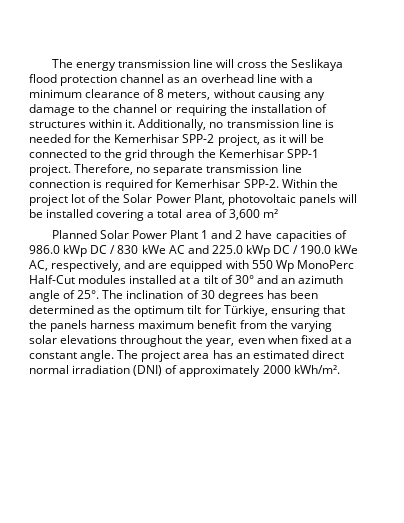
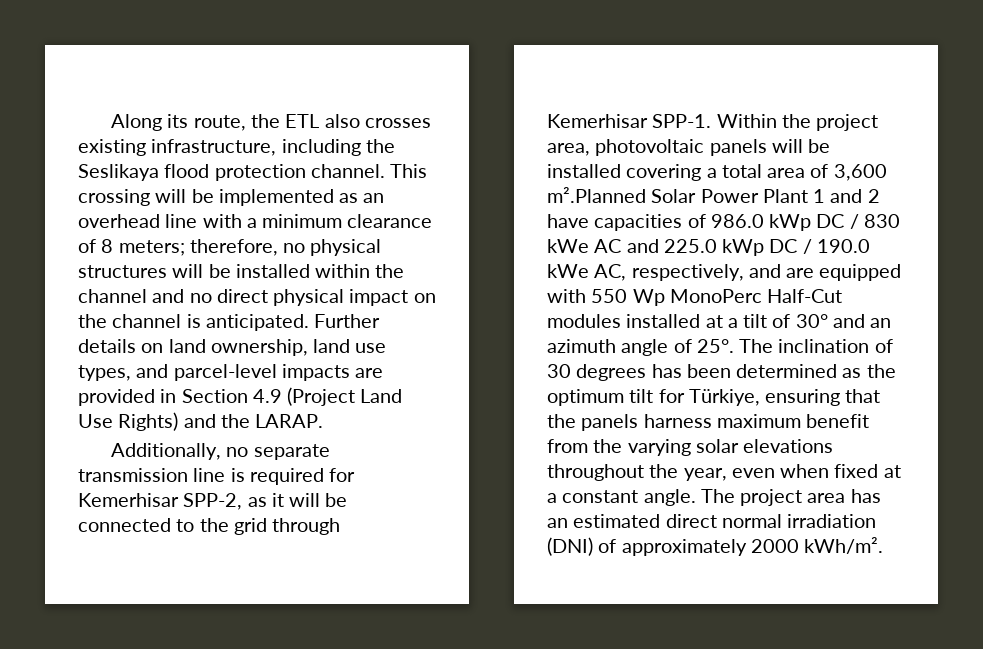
- The energy transmission line will cross the Seslikaya flood protection channel as an overhead line with a minimum clearance of 8 meters, without causing any damage to the channel or requiring the installation of structures within it. Additionally, no transmission line is needed for the Kemerhisar SPP-2 project, as it will be connected to the grid through the Kemerhisar SPP-1 project. Therefore, no separate transmission line connection is required for Kemerhisar SPP-2. Within the project lot of the Solar Power Plant, photovoltaic panels will be installed covering a total area of 3,600 m²
- Planned Solar Power Plant 1 and 2 have capacities of 986.0 kWp DC / 830 kWe AC and 225.0 kWp DC / 190.0 kWe AC, respectively, and are equipped with 550 Wp MonoPerc Half-Cut modules installed at a tilt of 30° and an azimuth angle of 25°.
+ Along its route, the ETL also crosses existing infrastructure, including the Seslikaya flood protection channel. This crossing will be implemented as an overhead line with a minimum clearance of 8 meters; therefore, no physical structures will be installed within the channel and no direct physical impact on the channel is anticipated. Further details on land ownership, land use types, and parcel-level impacts are provided in Section 4.9 (Project Land Use Rights) and the LARAP.
+ Additionally, no separate transmission line is required for Kemerhisar SPP-2, as it will be connected to the grid through Kemerhisar SPP-1. Within the project area, photovoltaic panels will be installed covering a total area of 3,600 m².Planned Solar Power Plant 1 and 2 have capacities of 986.0 kWp DC / 830 kWe AC and 225.0 kWp DC / 190.0 kWe AC, respectively, and are equipped with 550 Wp MonoPerc Half-Cut modules installed at a tilt of 30° and an azimuth angle of 25°.

